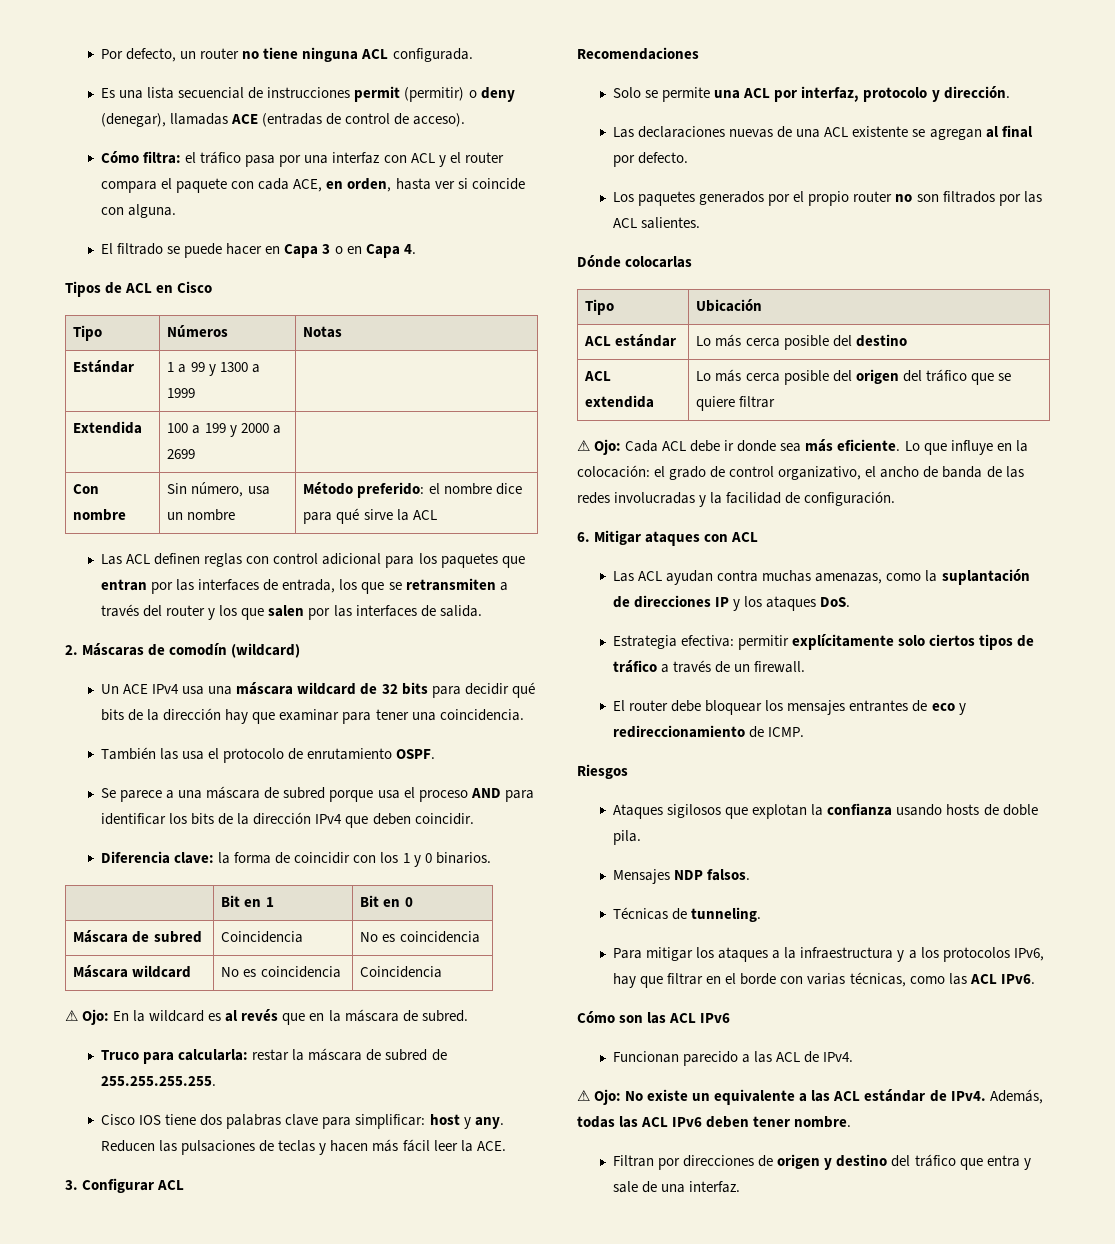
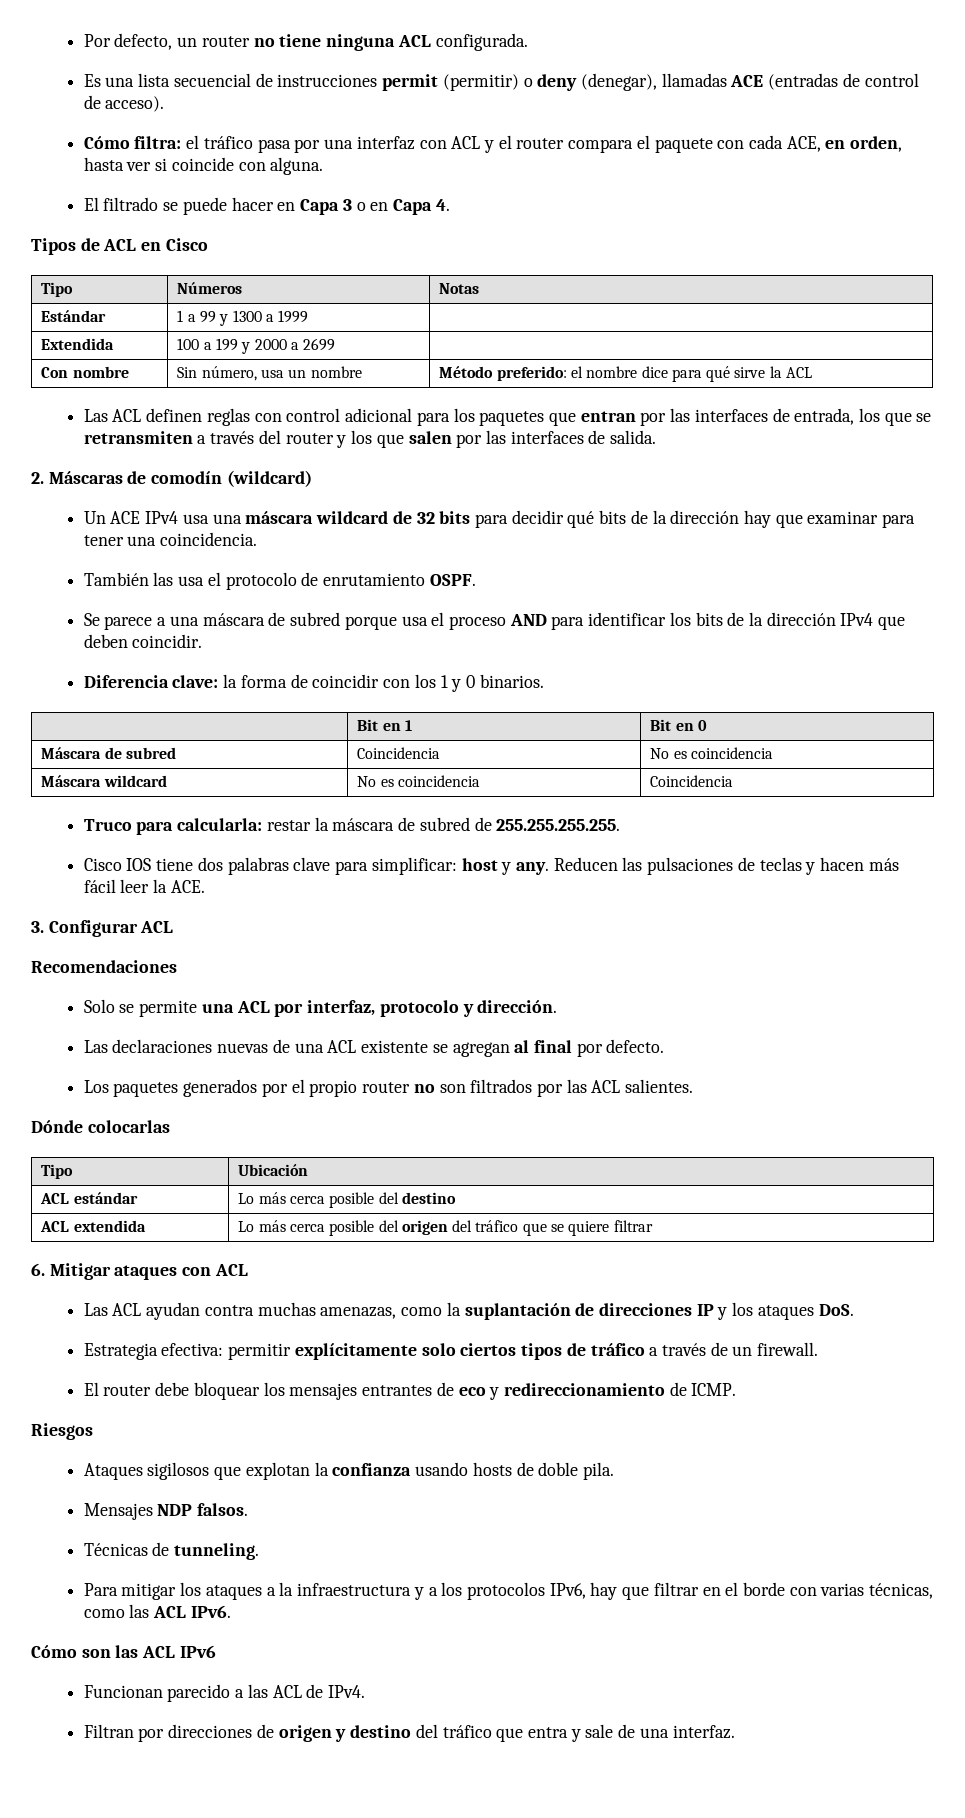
- ⚠ Ojo: En la wildcard es al revés que en la máscara de subred.
- ⚠ Ojo: Cada ACL debe ir donde sea más eficiente. Lo que influye en la colocación: el grado de control organizativo, el ancho de banda de las redes involucradas y la facilidad de configuración.
- ⚠ Ojo: No existe un equivalente a las ACL estándar de IPv4. Además, todas las ACL IPv6 deben tener nombre.

